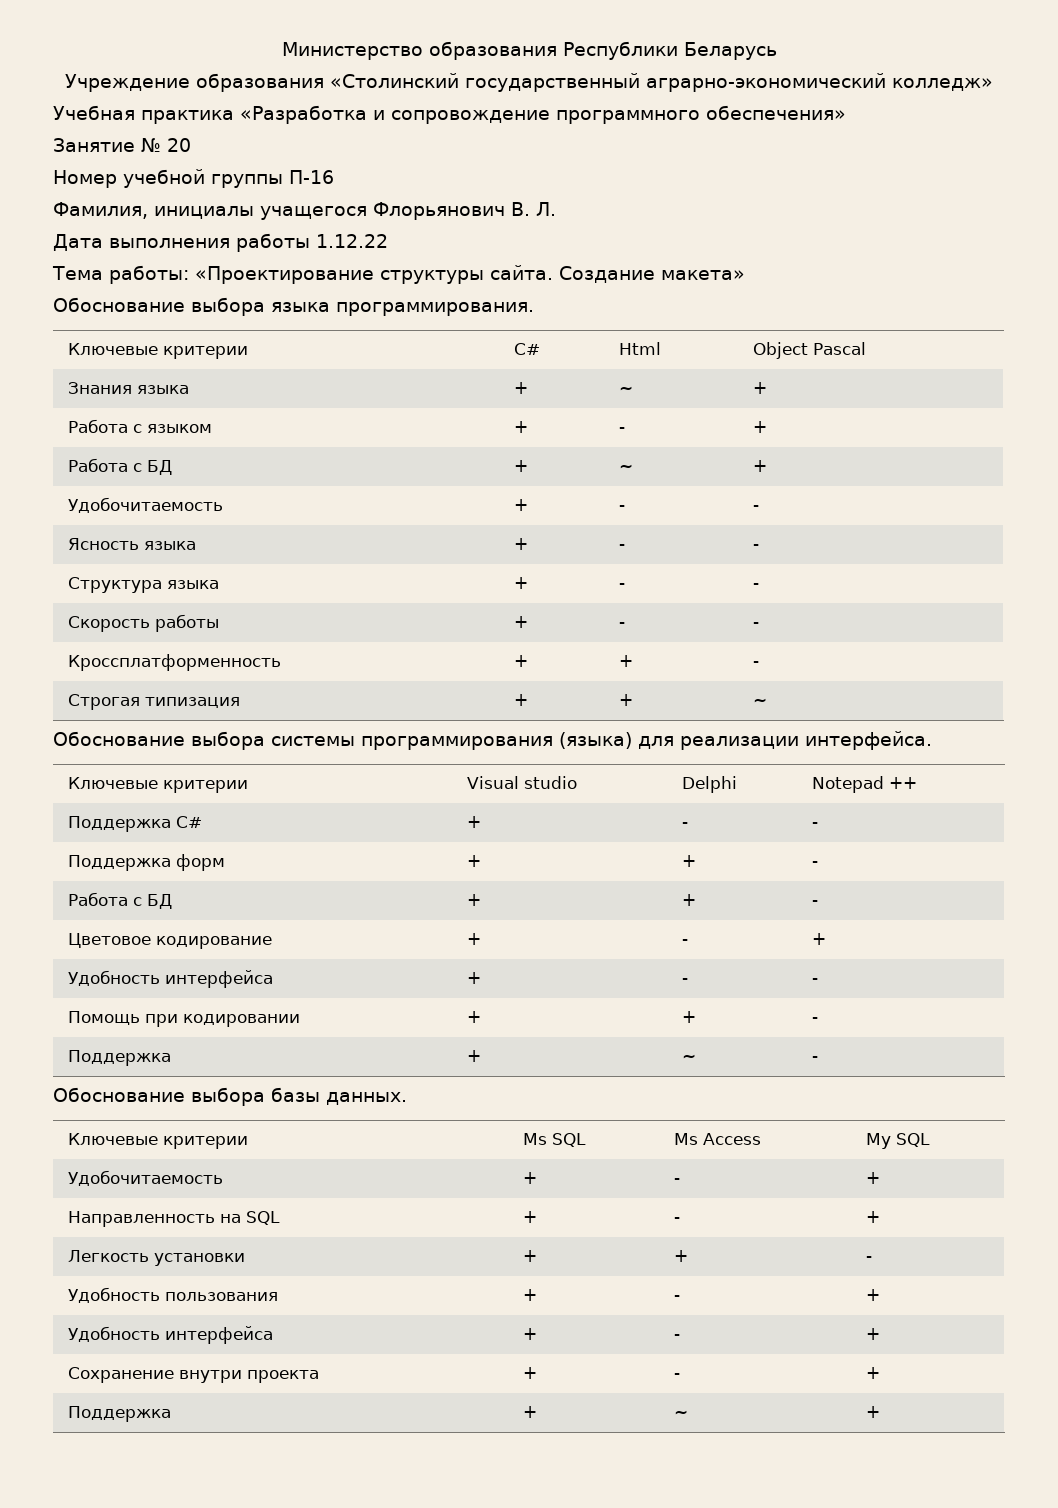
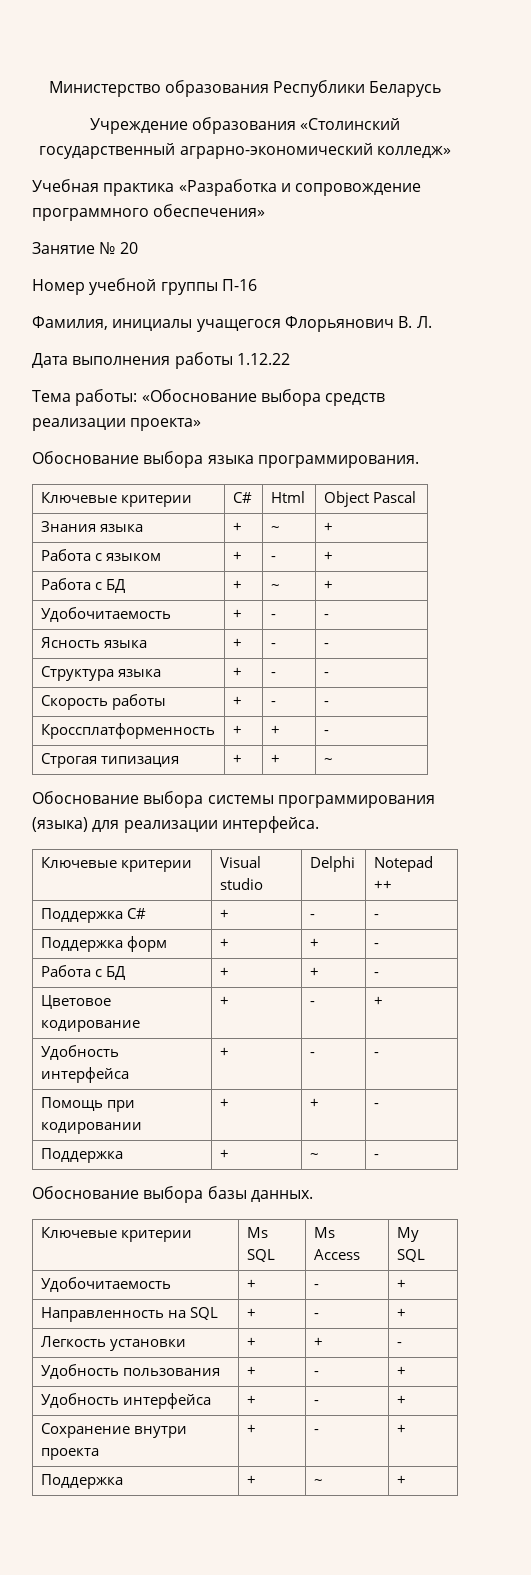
- Тема работы: «Проектирование структуры сайта. Создание макета»
+ Тема работы: «Обоснование выбора средств реализации проекта»

